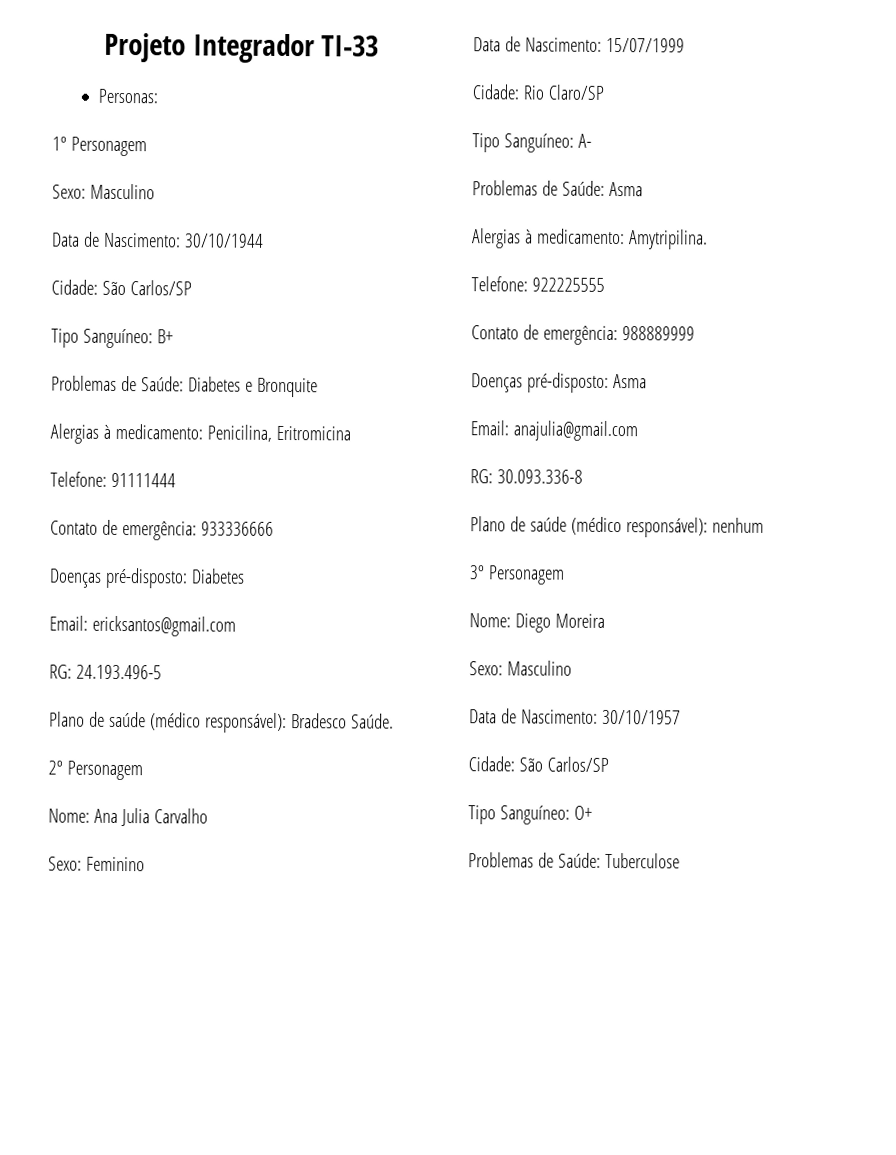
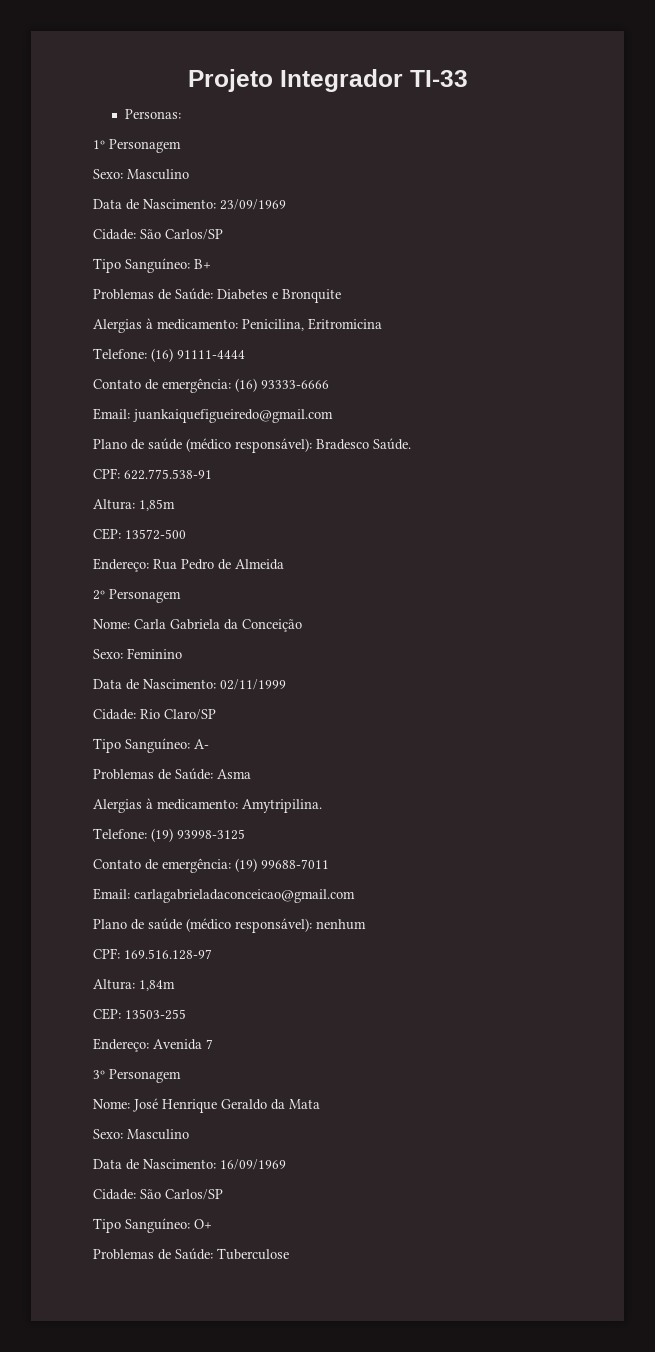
- Data de Nascimento: 30/10/1944
+ Data de Nascimento: 23/09/1969
- Telefone: 91111444
- Contato de emergência: 933336666
- Doenças pré-disposto: Diabetes
- Email: ericksantos@gmail.com
- RG: 24.193.496-5
+ Telefone: (16) 91111-4444
+ Contato de emergência: (16) 93333-6666
+ Email: juankaiquefigueiredo@gmail.com
+ CPF: 622.775.538-91
+ Altura: 1,85m
+ CEP: 13572-500
+ Endereço: Rua Pedro de Almeida
- Nome: Ana Julia Carvalho
+ Nome: Carla Gabriela da Conceição
- Data de Nascimento: 15/07/1999
+ Data de Nascimento: 02/11/1999
- Telefone: 922225555
- Contato de emergência: 988889999
- Doenças pré-disposto: Asma
- Email: anajulia@gmail.com
- RG: 30.093.336-8
+ Telefone: (19) 93998-3125
+ Contato de emergência: (19) 99688-7011
+ Email: carlagabrieladaconceicao@gmail.com
+ CPF: 169.516.128-97
+ Altura: 1,84m
+ CEP: 13503-255
+ Endereço: Avenida 7
  3º Personagem
- Nome: Diego Moreira
+ Nome: José Henrique Geraldo da Mata
  Sexo: Masculino
- Data de Nascimento: 30/10/1957
+ Data de Nascimento: 16/09/1969

